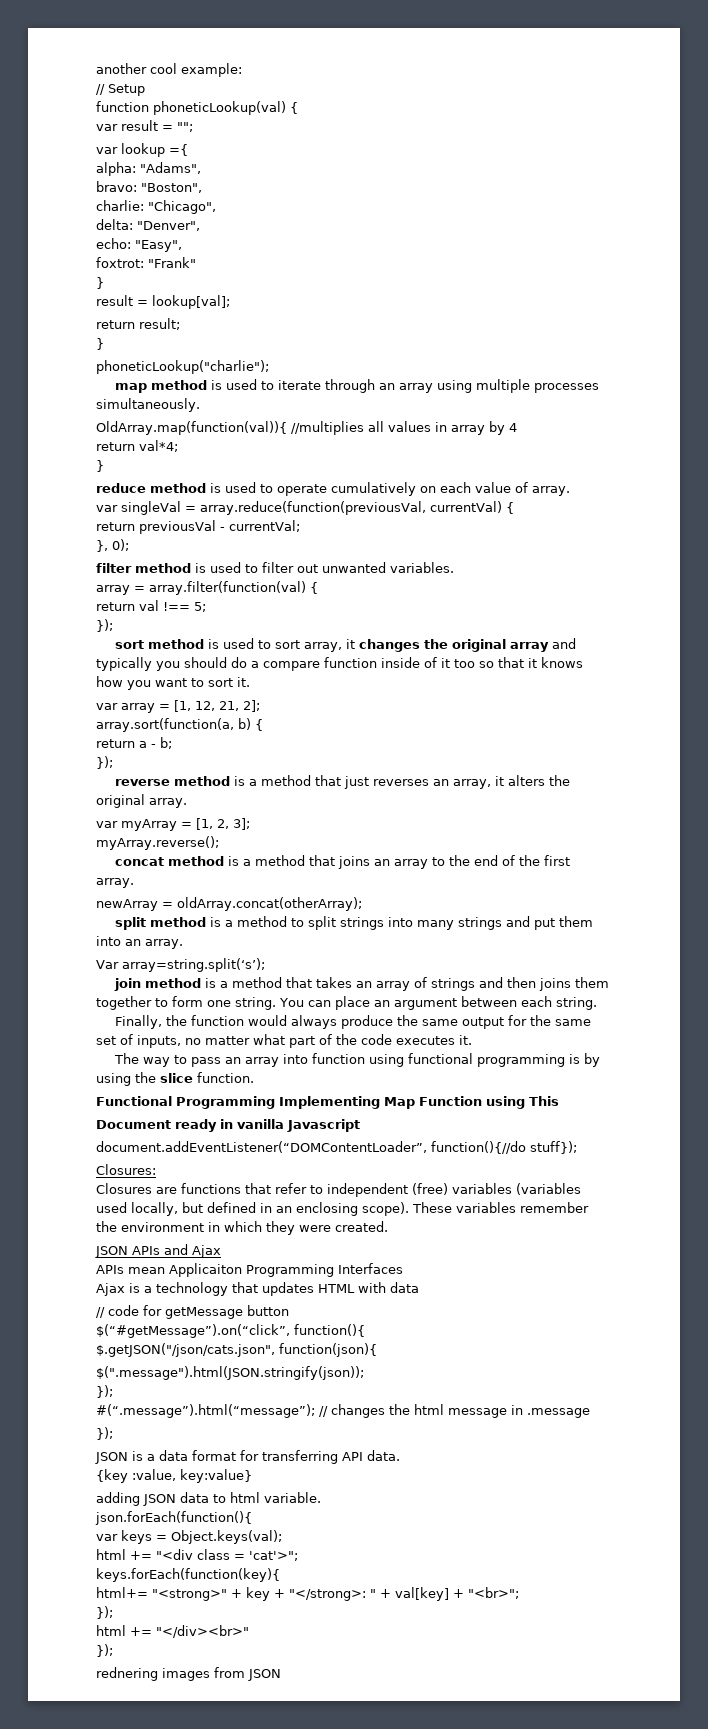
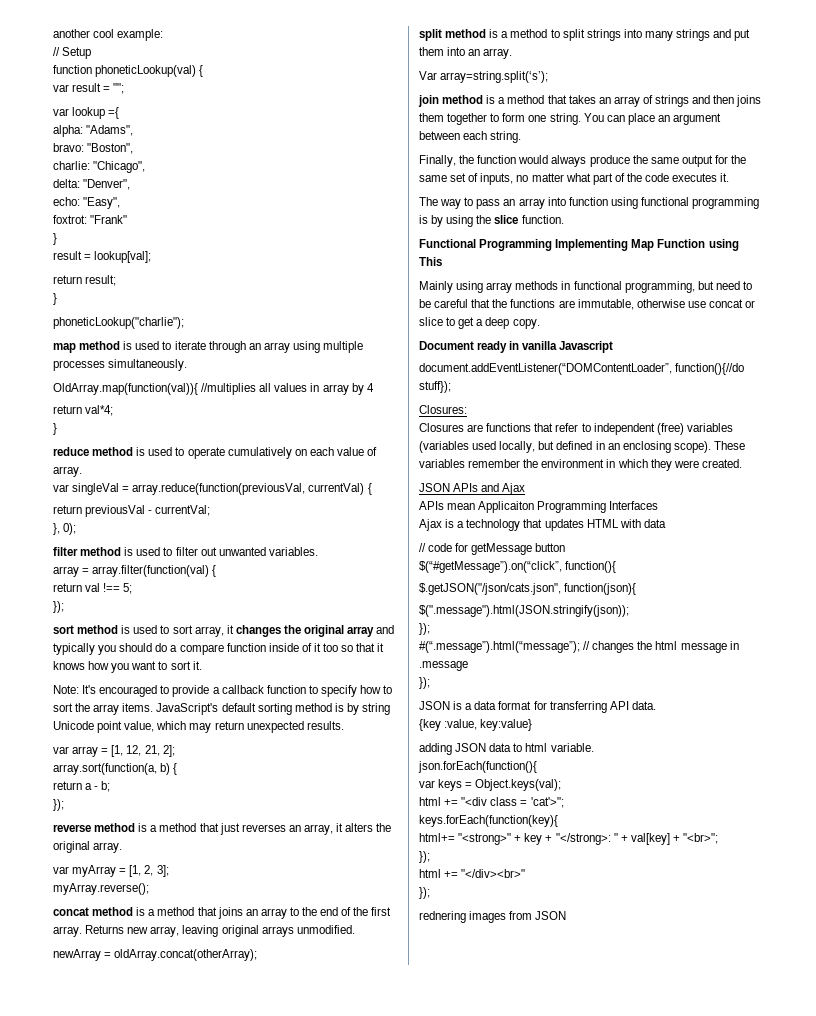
+ Note: It's encouraged to provide a callback function to specify how to sort the array items. JavaScript's default sorting method is by string Unicode point value, which may return unexpected results.
+ Returns new array, leaving original arrays unmodified.
+ Mainly using array methods in functional programming, but need to be careful that the functions are immutable, otherwise use concat or slice to get a deep copy.

